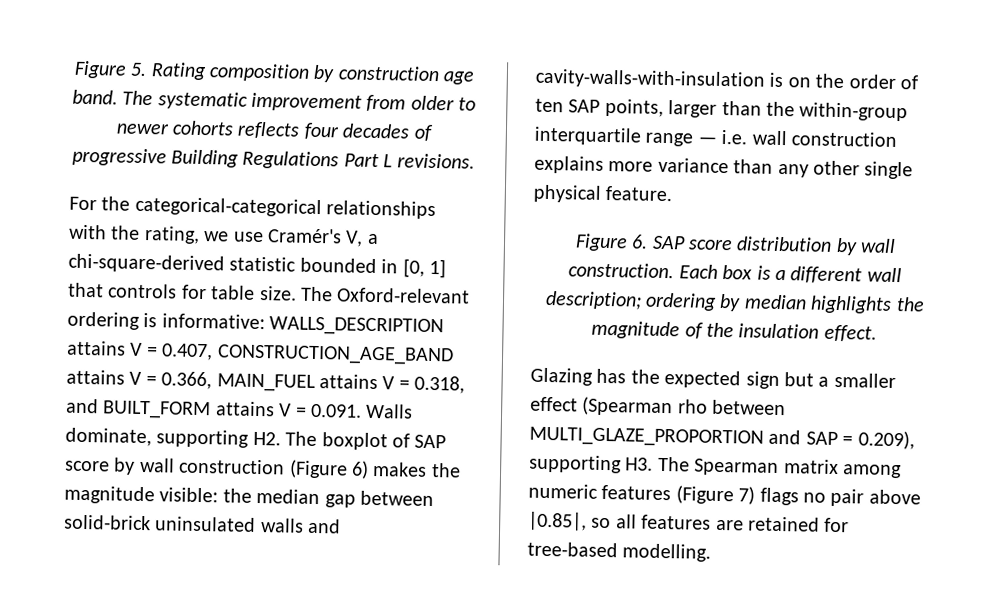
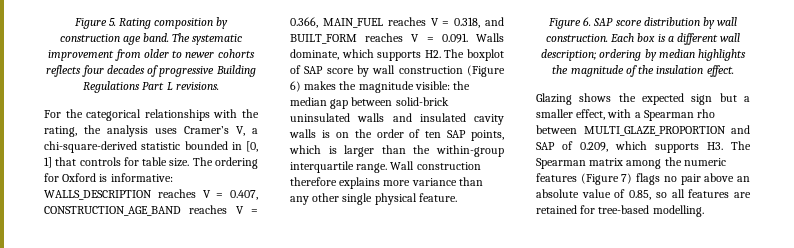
- For the categorical-categorical relationships with the rating, we use Cramér's V, a chi-square-derived statistic bounded in [0, 1] that controls for table size.
+ For the categorical relationships with the rating, the analysis uses Cramer’s V, a chi-square-derived statistic bounded in [0, 1] that controls for table size.
- The Oxford-relevant ordering is informative:
+ The ordering for Oxford is informative:
- WALLS_DESCRIPTION attains V = 0.407, CONSTRUCTION_AGE_BAND attains V = 0.366, MAIN_FUEL attains V = 0.318, and BUILT_FORM attains V = 0.091. Walls dominate, supporting H2. The boxplot of SAP score by wall construction (Figure 6) makes the magnitude visible:
+ WALLS_DESCRIPTION reaches V = 0.407, CONSTRUCTION_AGE_BAND reaches V = 0.366, MAIN_FUEL reaches V = 0.318, and BUILT_FORM reaches V = 0.091. Walls dominate, which supports H2. The boxplot of SAP score by wall construction (Figure 6) makes the magnitude visible:
- the median gap between solid-brick uninsulated walls and cavity-walls-with-insulation is on the order of ten SAP points, larger than the within-group interquartile range — i.e. wall construction explains more variance than any other single physical feature.
+ the median gap between solid-brick uninsulated walls and insulated cavity walls is on the order of ten SAP points, which is larger than the within-group interquartile range. Wall construction therefore explains more variance than any other single physical feature.
- Glazing has the expected sign but a smaller effect (Spearman rho between MULTI_GLAZE_PROPORTION and SAP = 0.209), supporting H3. The Spearman matrix among numeric features (Figure 7) flags no pair above |0.85|, so all features are retained for tree-based modelling.
+ Glazing shows the expected sign but a smaller effect, with a Spearman rho between MULTI_GLAZE_PROPORTION and SAP of 0.209, which supports H3. The Spearman matrix among the numeric features (Figure 7) flags no pair above an absolute value of 0.85, so all features are retained for tree-based modelling.

